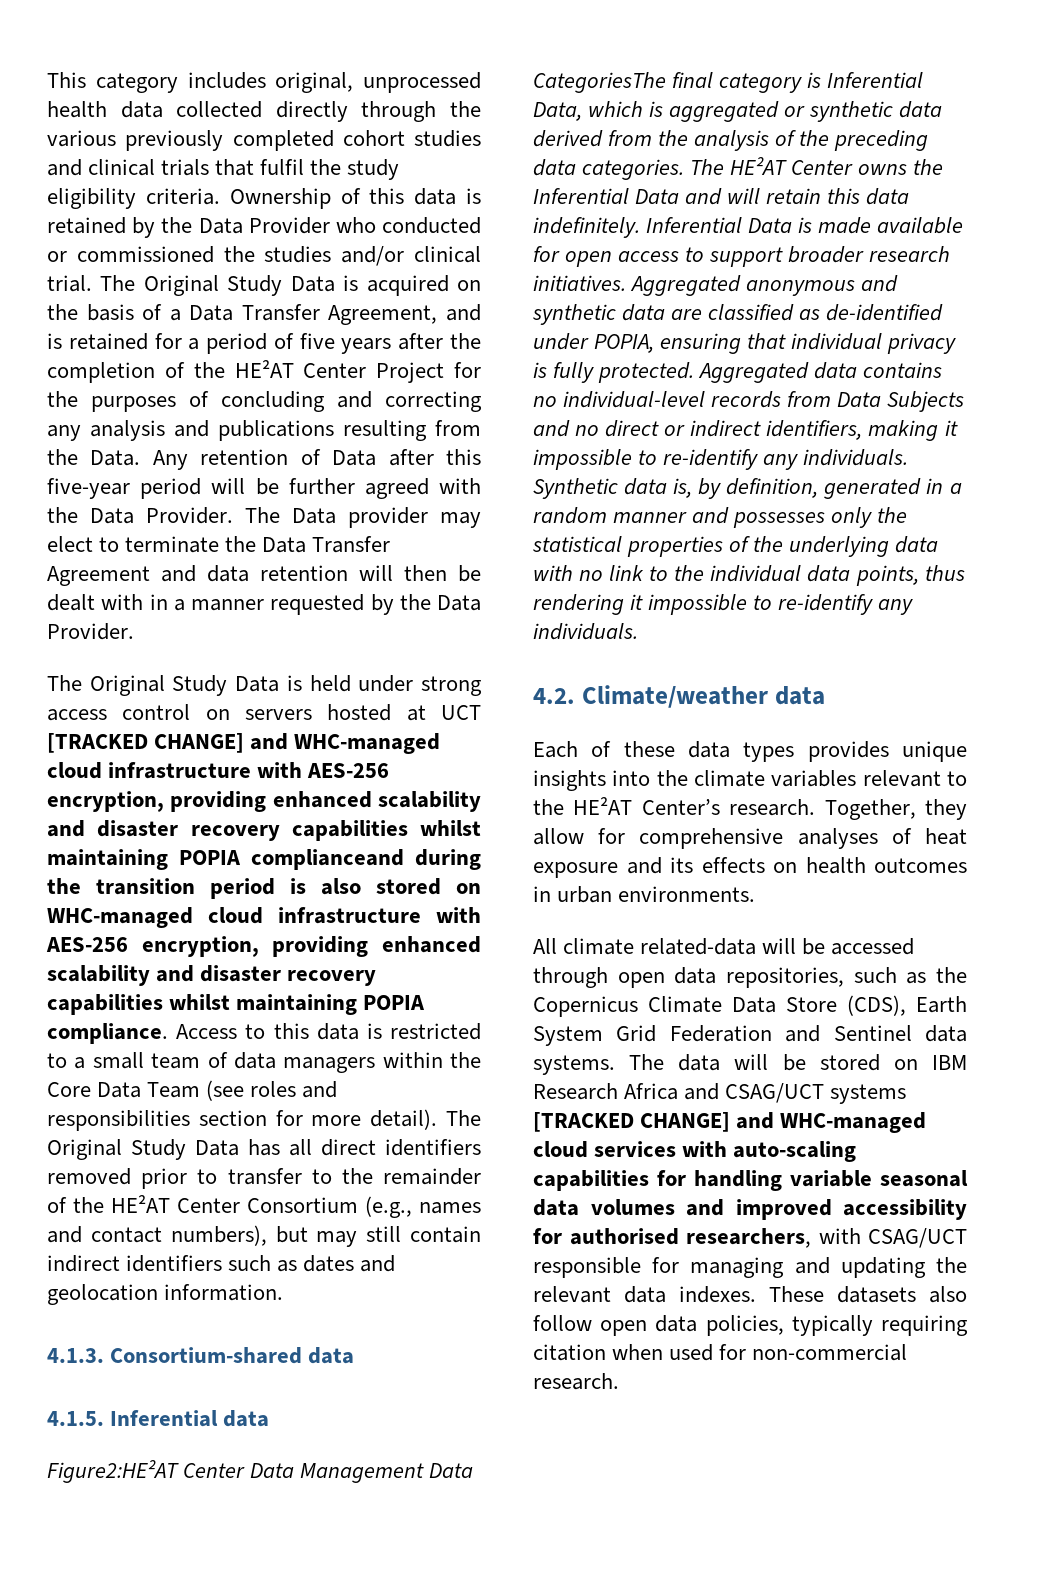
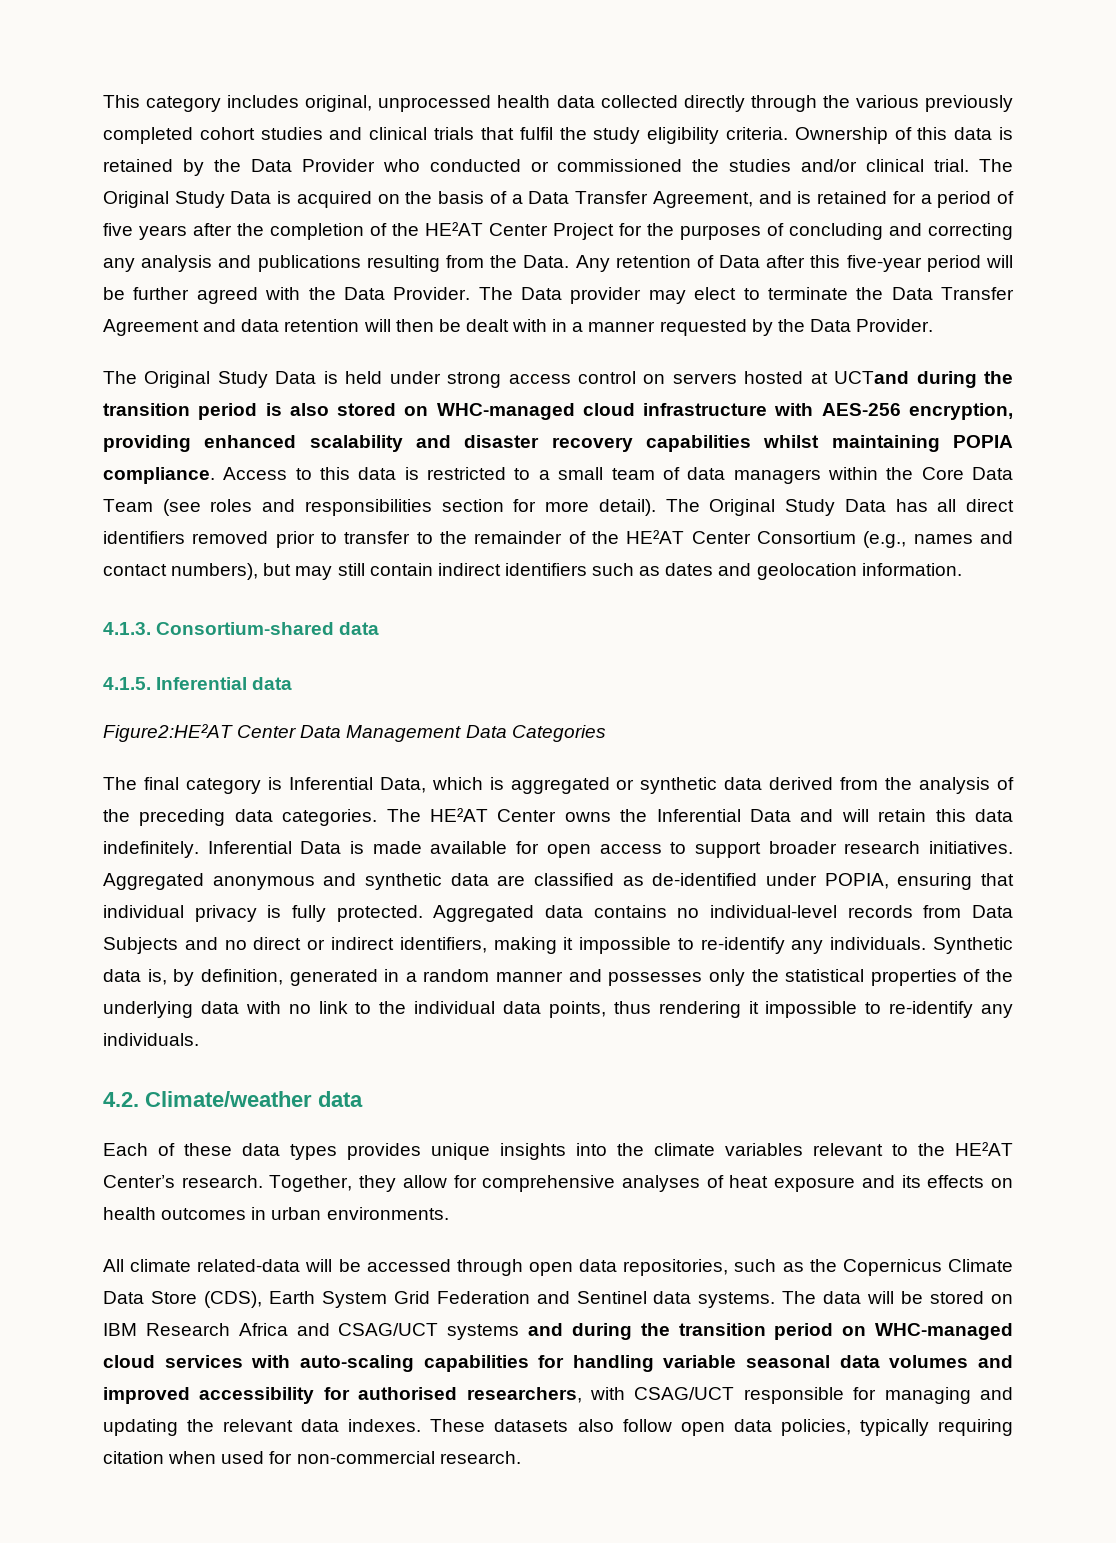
- The Original Study Data is held under strong access control on servers hosted at UCT [TRACKED CHANGE] and WHC-managed cloud infrastructure with AES-256 encryption, providing enhanced scalability and disaster recovery capabilities whilst maintaining POPIA complianceand during the transition period is also stored on WHC-managed cloud infrastructure with AES-256 encryption, providing enhanced scalability and disaster recovery capabilities whilst maintaining POPIA compliance.
+ The Original Study Data is held under strong access control on servers hosted at UCTand during the transition period is also stored on WHC-managed cloud infrastructure with AES-256 encryption, providing enhanced scalability and disaster recovery capabilities whilst maintaining POPIA compliance.
- Figure2:HE²AT Center Data Management Data CategoriesThe final category is Inferential Data, which is aggregated or synthetic data derived from the analysis of the preceding data categories.
+ Figure2:HE²AT Center Data Management Data Categories
+ The final category is Inferential Data, which is aggregated or synthetic data derived from the analysis of the preceding data categories.
- The data will be stored on IBM Research Africa and CSAG/UCT systems [TRACKED CHANGE] and WHC-managed cloud services with auto-scaling capabilities for handling variable seasonal data volumes and improved accessibility for authorised researchers, with CSAG/UCT responsible for managing and updating the relevant data indexes.
+ The data will be stored on IBM Research Africa and CSAG/UCT systems and during the transition period on WHC-managed cloud services with auto-scaling capabilities for handling variable seasonal data volumes and improved accessibility for authorised researchers, with CSAG/UCT responsible for managing and updating the relevant data indexes.

